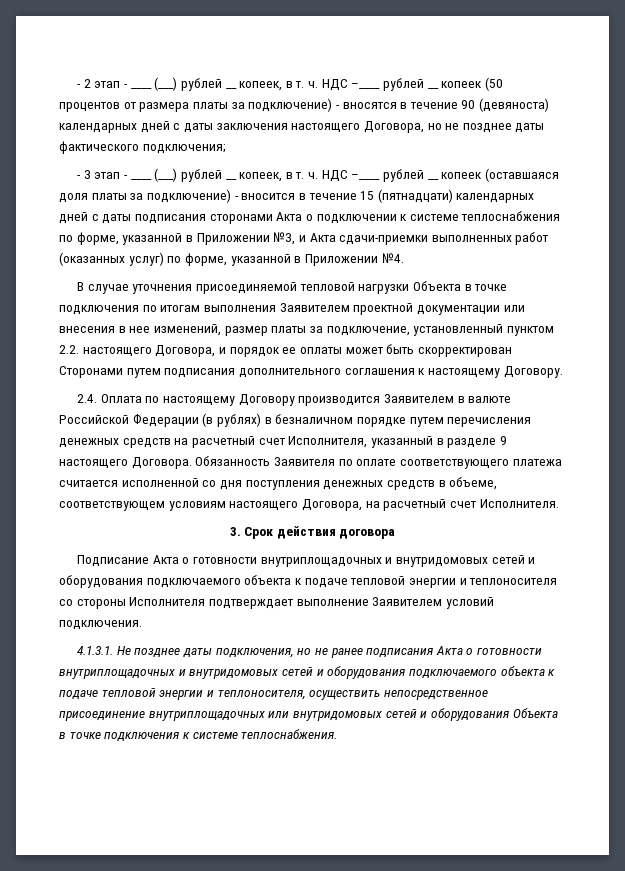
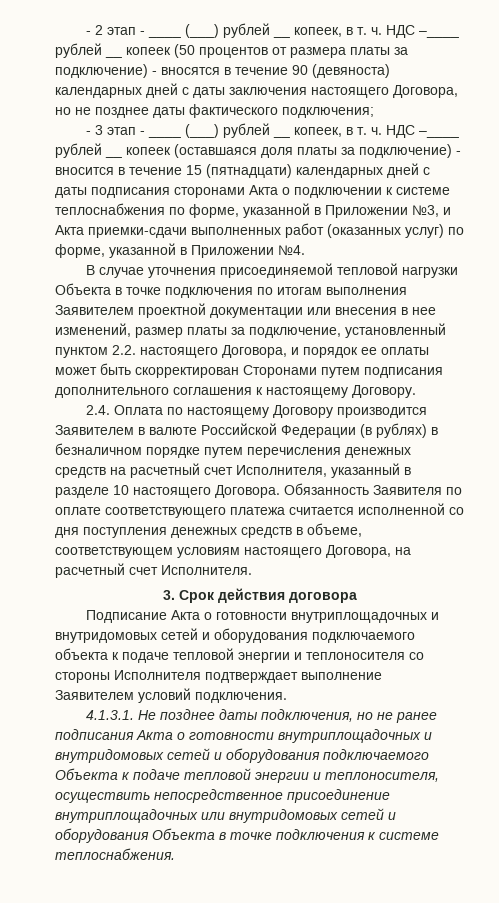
- - 3 этап - ____ (___) рублей __ копеек, в т. ч. НДС –____ рублей __ копеек (оставшаяся доля платы за подключение) - вносится в течение 15 (пятнадцати) календарных дней с даты подписания сторонами Акта о подключении к системе теплоснабжения по форме, указанной в Приложении №3, и Акта сдачи-приемки выполненных работ (оказанных услуг) по форме, указанной в Приложении №4.
+ - 3 этап - ____ (___) рублей __ копеек, в т. ч. НДС –____ рублей __ копеек (оставшаяся доля платы за подключение) - вносится в течение 15 (пятнадцати) календарных дней с даты подписания сторонами Акта о подключении к системе теплоснабжения по форме, указанной в Приложении №3, и Акта приемки-сдачи выполненных работ (оказанных услуг) по форме, указанной в Приложении №4.
- 2.4. Оплата по настоящему Договору производится Заявителем в валюте Российской Федерации (в рублях) в безналичном порядке путем перечисления денежных средств на расчетный счет Исполнителя, указанный в разделе 9 настоящего Договора.
+ 2.4. Оплата по настоящему Договору производится Заявителем в валюте Российской Федерации (в рублях) в безналичном порядке путем перечисления денежных средств на расчетный счет Исполнителя, указанный в разделе 10 настоящего Договора.
- 4.1.3.1. Не позднее даты подключения, но не ранее подписания Акта о готовности внутриплощадочных и внутридомовых сетей и оборудования подключаемого объекта к подаче тепловой энергии и теплоносителя, осуществить непосредственное присоединение внутриплощадочных или внутридомовых сетей и оборудования Объекта в точке подключения к системе теплоснабжения.
+ 4.1.3.1. Не позднее даты подключения, но не ранее подписания Акта о готовности внутриплощадочных и внутридомовых сетей и оборудования подключаемого Объекта к подаче тепловой энергии и теплоносителя, осуществить непосредственное присоединение внутриплощадочных или внутридомовых сетей и оборудования Объекта в точке подключения к системе теплоснабжения.

